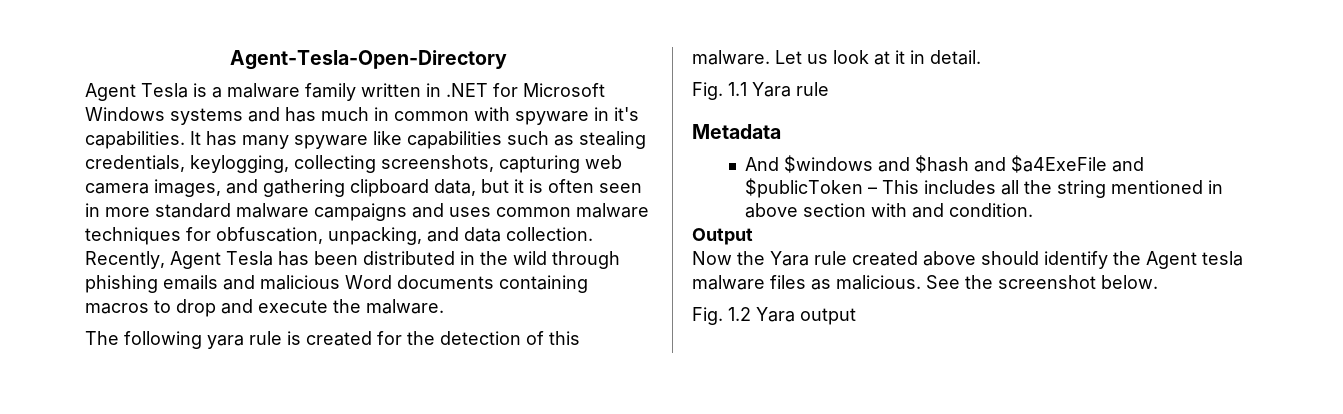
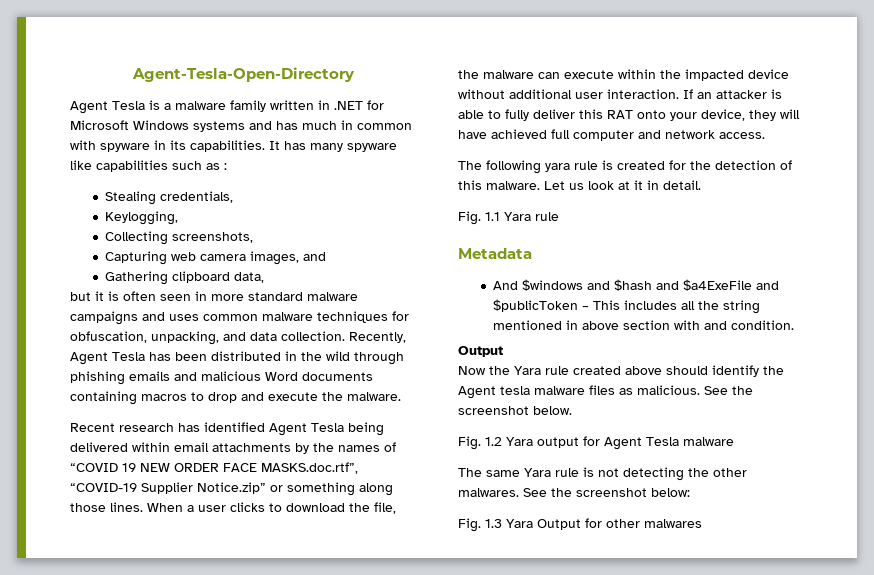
- Agent Tesla is a malware family written in .NET for Microsoft Windows systems and has much in common with spyware in it's capabilities.
+ Agent Tesla is a malware family written in .NET for Microsoft Windows systems and has much in common with spyware in its capabilities.
- It has many spyware like capabilities such as stealing credentials, keylogging, collecting screenshots, capturing web camera images, and gathering clipboard data, but it is often seen in more standard malware campaigns and uses common malware techniques for obfuscation, unpacking, and data collection.
+ It has many spyware like capabilities such as :
+ Stealing credentials,
+ Keylogging,
+ Collecting screenshots,
+ Capturing web camera images, and
+ Gathering clipboard data,
+ but it is often seen in more standard malware campaigns and uses common malware techniques for obfuscation, unpacking, and data collection.
+ Recent research has identified Agent Tesla being delivered within email attachments by the names of “COVID 19 NEW ORDER FACE MASKS.doc.rtf”, “COVID-19 Supplier Notice.zip” or something along those lines. When a user clicks to download the file, the malware can execute within the impacted device without additional user interaction. If an attacker is able to fully deliver this RAT onto your device, they will have achieved full computer and network access.
- Fig. 1.2 Yara output
+ Fig. 1.2 Yara output for Agent Tesla malware
+ The same Yara rule is not detecting the other malwares. See the screenshot below:
+ Fig. 1.3 Yara Output for other malwares

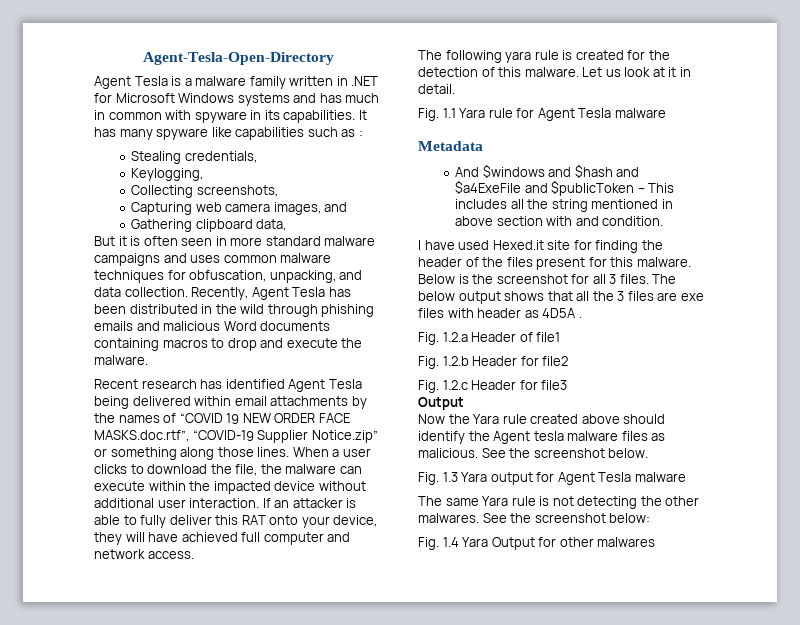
- but it is often seen in more standard malware campaigns and uses common malware techniques for obfuscation, unpacking, and data collection.
+ But it is often seen in more standard malware campaigns and uses common malware techniques for obfuscation, unpacking, and data collection.
- Fig. 1.1 Yara rule
+ Fig. 1.1 Yara rule for Agent Tesla malware
+ I have used Hexed.it site for finding the header of the files present for this malware. Below is the screenshot for all 3 files. The below output shows that all the 3 files are exe files with header as 4D5A .
+ Fig. 1.2.a Header of file1
+ Fig. 1.2.b Header for file2
+ Fig. 1.2.c Header for file3
- Fig. 1.2 Yara output for Agent Tesla malware
+ Fig. 1.3 Yara output for Agent Tesla malware
- Fig. 1.3 Yara Output for other malwares
+ Fig. 1.4 Yara Output for other malwares

